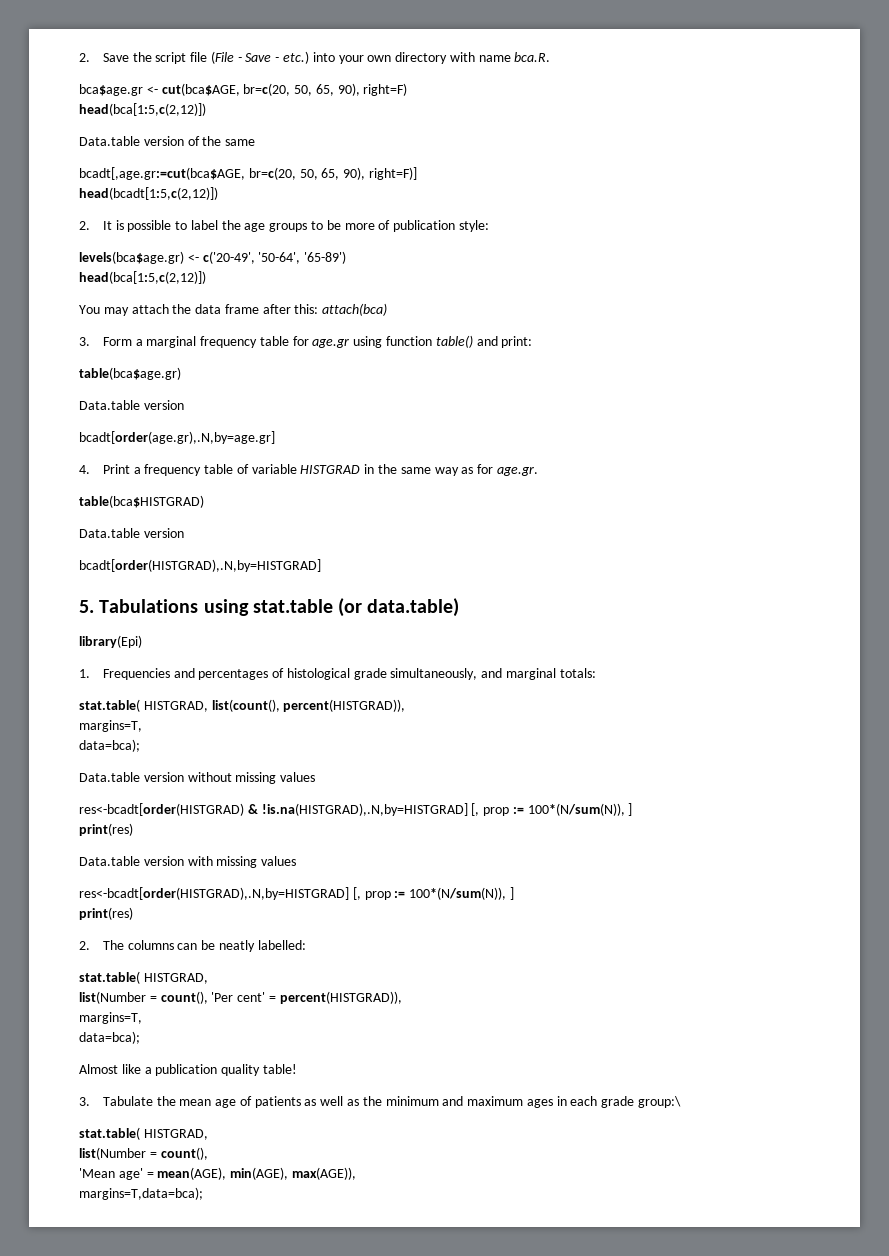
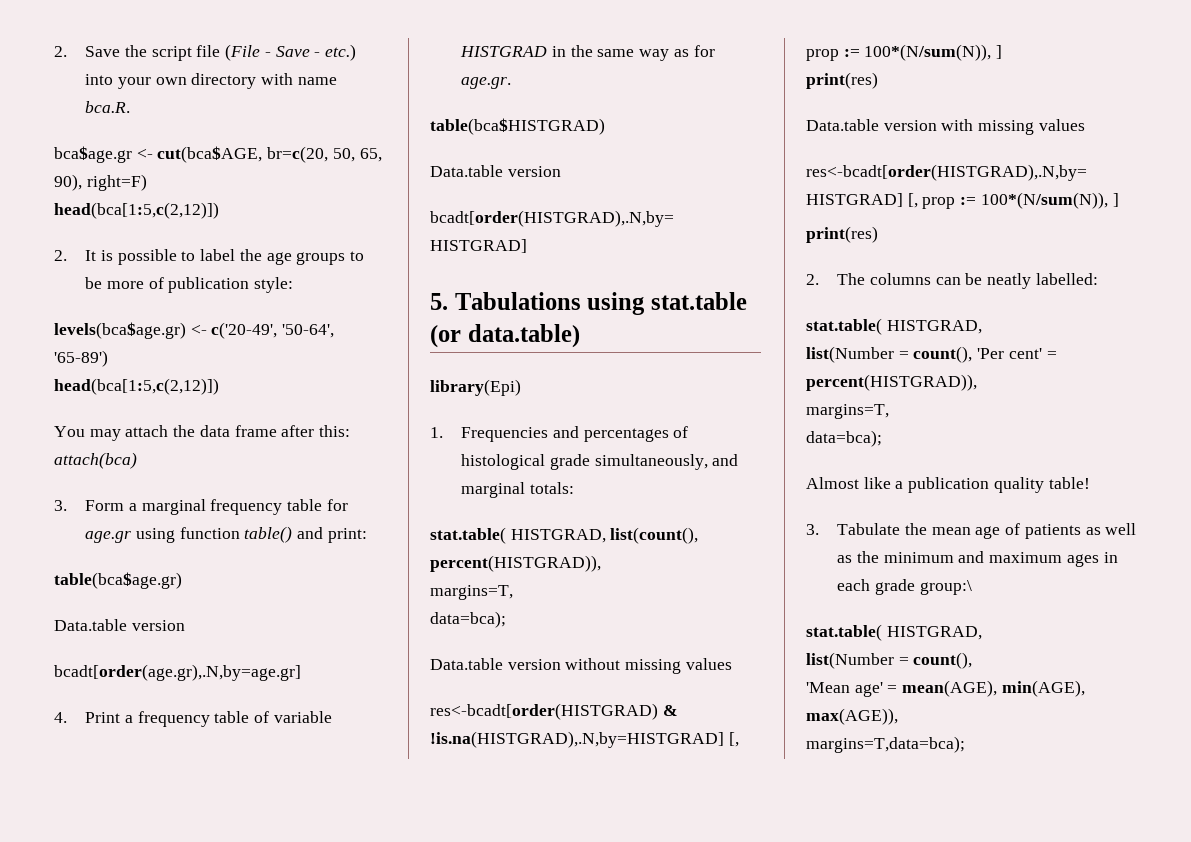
- Data.table version of the same
- bcadt[,age.gr:=cut(bca$AGE, br=c(20, 50, 65, 90), right=F)]
- head(bcadt[1:5,c(2,12)])

